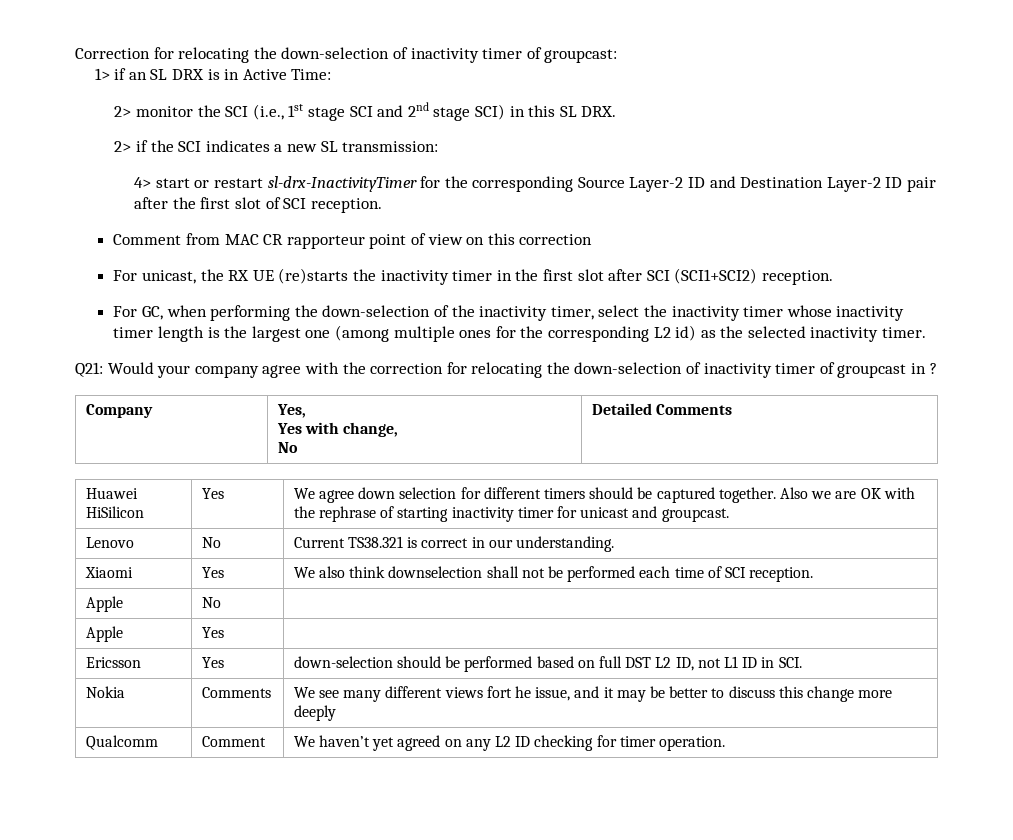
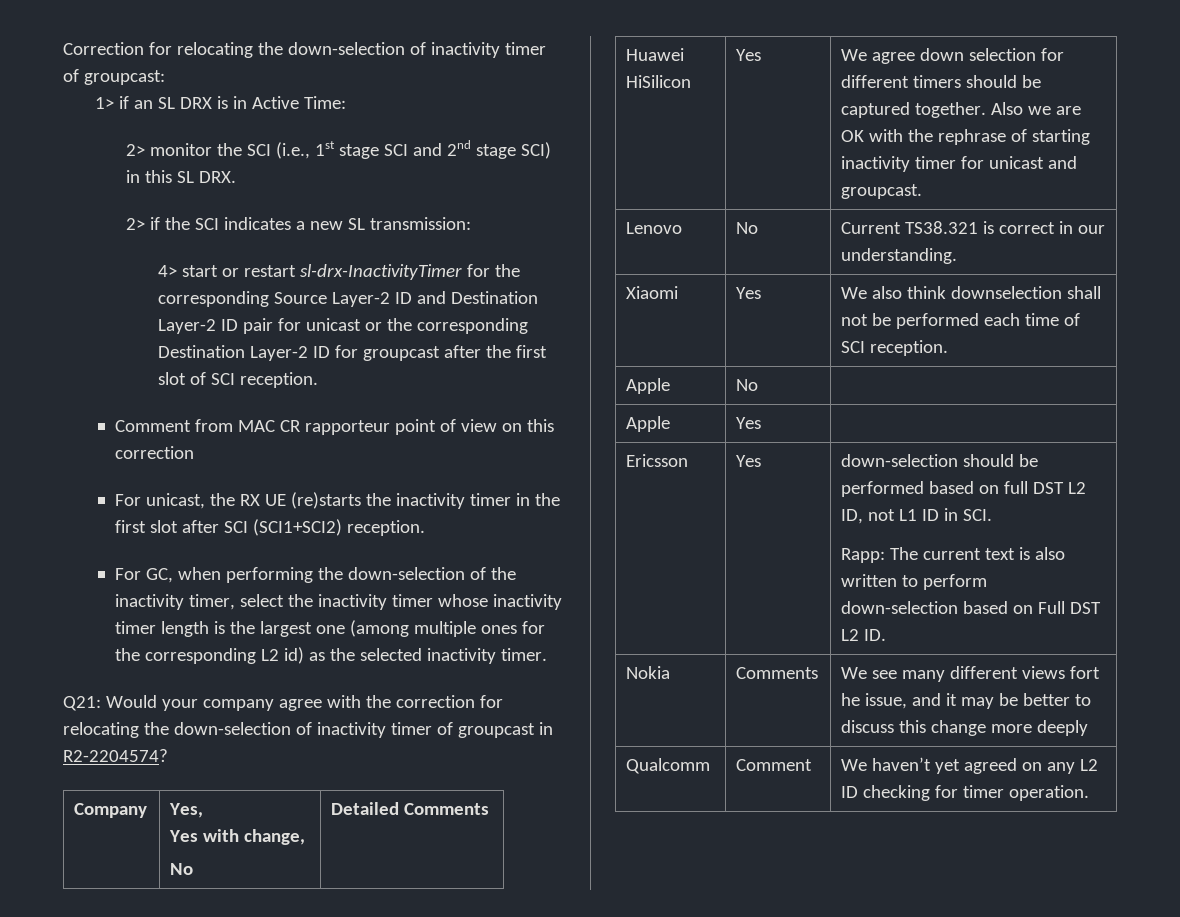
- 4> start or restart sl-drx-InactivityTimer for the corresponding Source Layer-2 ID and Destination Layer-2 ID pair after the first slot of SCI reception.
+ 4> start or restart sl-drx-InactivityTimer for the corresponding Source Layer-2 ID and Destination Layer-2 ID pair for unicast or the corresponding Destination Layer-2 ID for groupcast after the first slot of SCI reception.
- Q21: Would your company agree with the correction for relocating the down-selection of inactivity timer of groupcast in ?
+ Q21: Would your company agree with the correction for relocating the down-selection of inactivity timer of groupcast in R2-2204574?
  Ericsson | Yes | down-selection should be performed based on full DST L2 ID, not L1 ID in SCI.
+ Rapp: The current text is also written to perform down-selection based on Full DST L2 ID.

